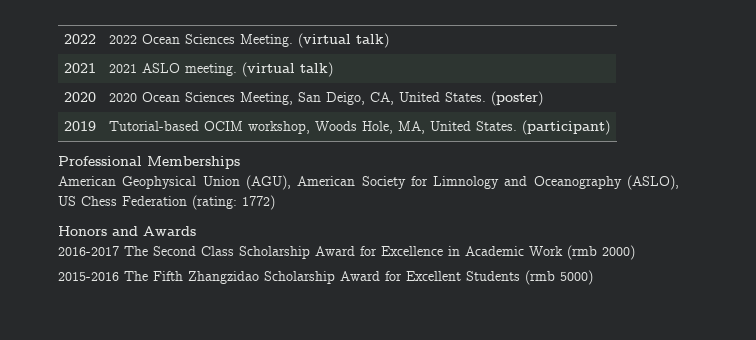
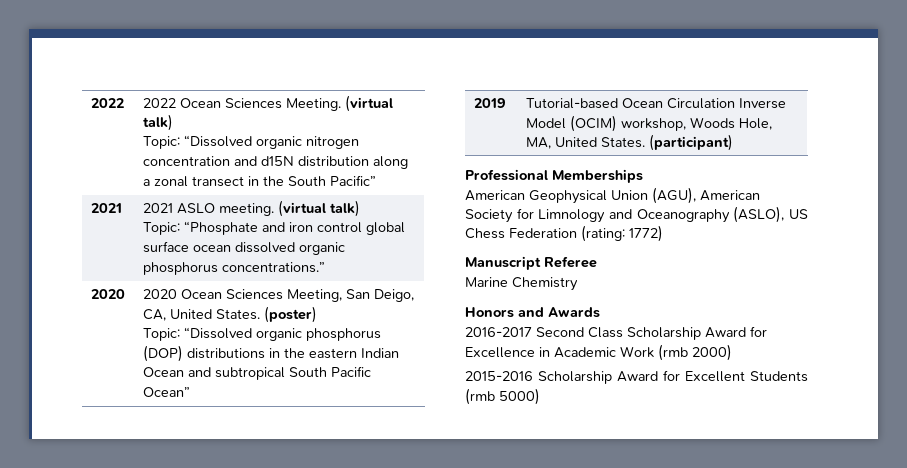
  2022 | 2022 Ocean Sciences Meeting. (virtual talk)
+ Topic: “Dissolved organic nitrogen concentration and d15N distribution along a zonal transect in the South Pacific”
  2021 | 2021 ASLO meeting. (virtual talk)
+ Topic: “Phosphate and iron control global surface ocean dissolved organic phosphorus concentrations.”
  2020 | 2020 Ocean Sciences Meeting, San Deigo, CA, United States. (poster)
- 2019 | Tutorial-based OCIM workshop, Woods Hole, MA, United States. (participant)
+ Topic: “Dissolved organic phosphorus (DOP) distributions in the eastern Indian Ocean and subtropical South Pacific Ocean”
+ 2019 | Tutorial-based Ocean Circulation Inverse Model (OCIM) workshop, Woods Hole, MA, United States. (participant)
+ Manuscript Referee
+ Marine Chemistry
- 2016-2017 The Second Class Scholarship Award for Excellence in Academic Work (rmb 2000)
+ 2016-2017 Second Class Scholarship Award for Excellence in Academic Work (rmb 2000)
- 2015-2016 The Fifth Zhangzidao Scholarship Award for Excellent Students (rmb 5000)
+ 2015-2016 Scholarship Award for Excellent Students (rmb 5000)

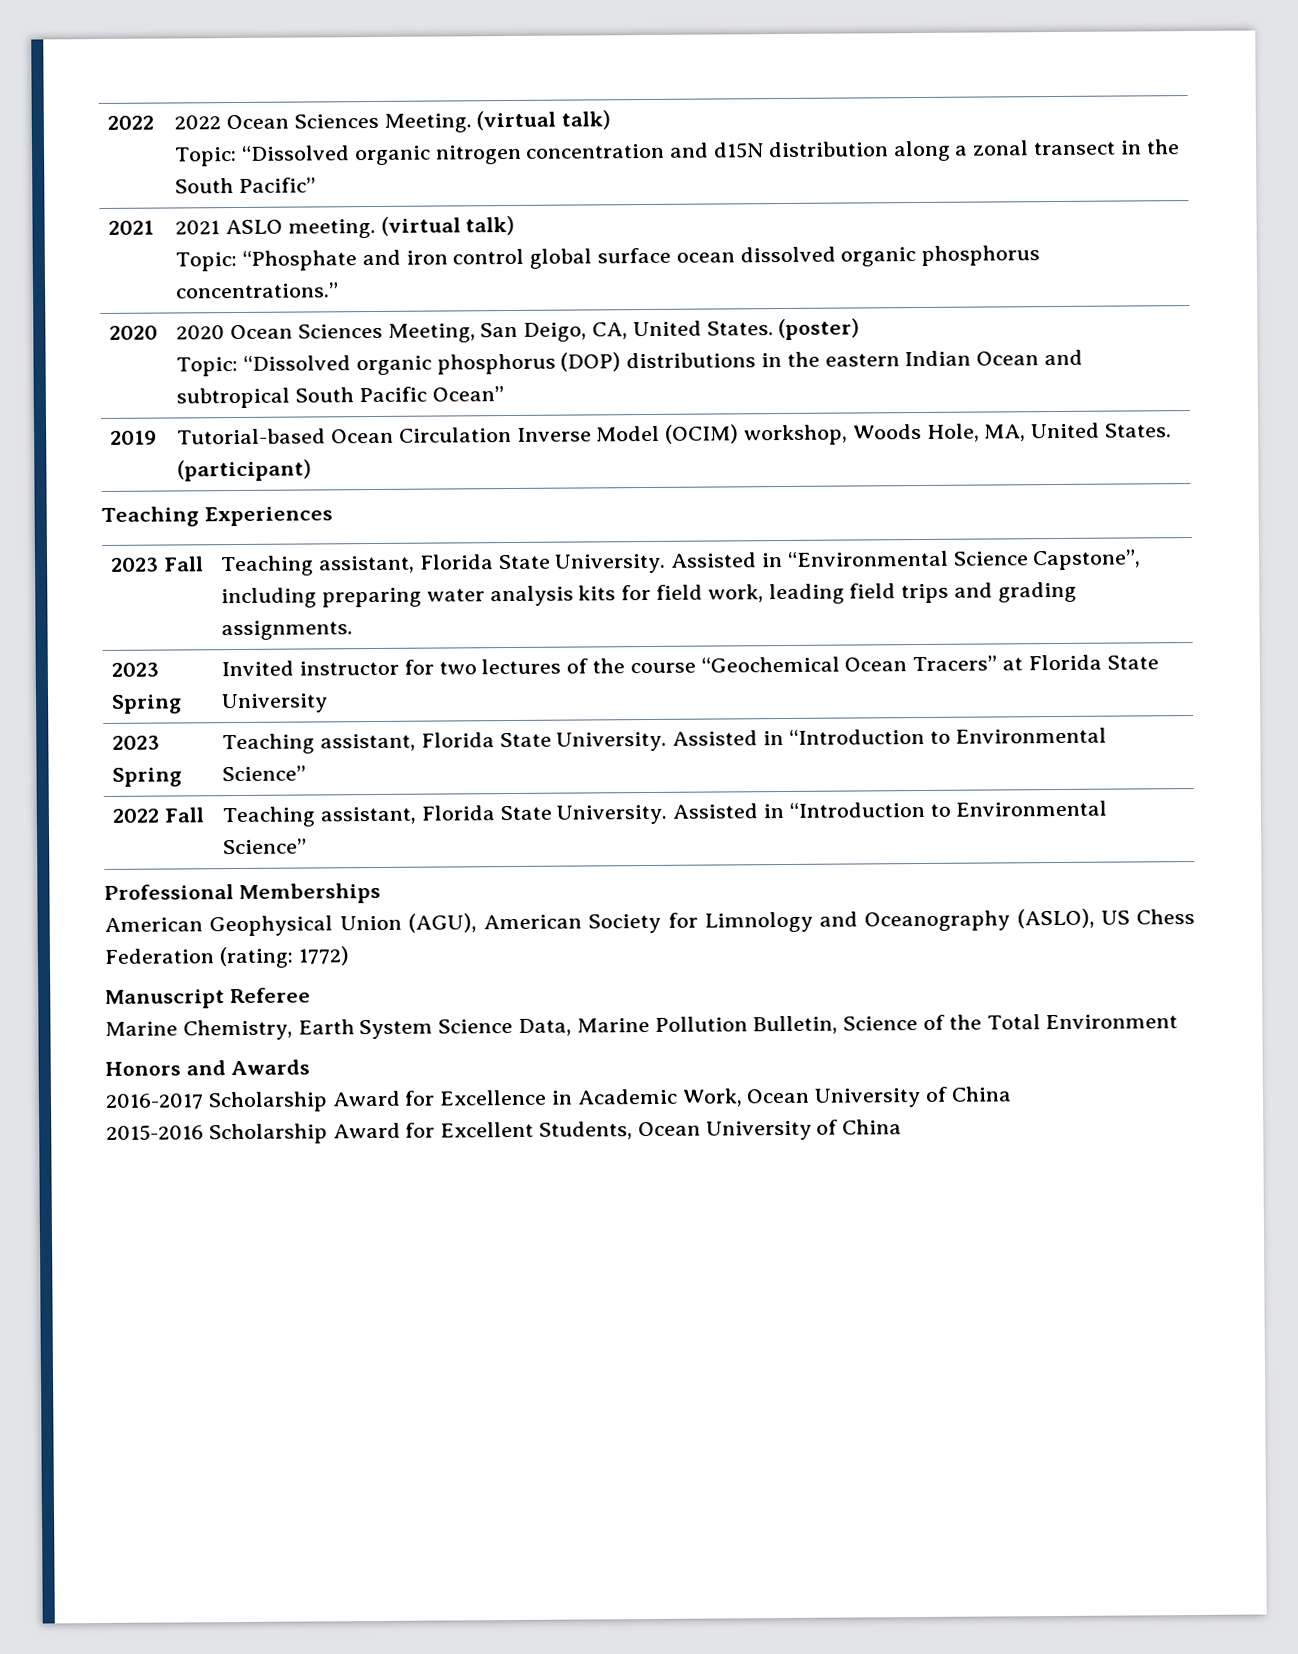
+ Teaching Experiences
+ 2023 Fall | Teaching assistant, Florida State University. Assisted in “Environmental Science Capstone”, including preparing water analysis kits for field work, leading field trips and grading assignments.
+ 2023 Spring | Invited instructor for two lectures of the course “Geochemical Ocean Tracers” at Florida State University
+ 2023 Spring | Teaching assistant, Florida State University. Assisted in “Introduction to Environmental Science”
+ 2022 Fall | Teaching assistant, Florida State University. Assisted in “Introduction to Environmental Science”
- Marine Chemistry
+ Marine Chemistry, Earth System Science Data, Marine Pollution Bulletin, Science of the Total Environment
- 2016-2017 Second Class Scholarship Award for Excellence in Academic Work (rmb 2000)
+ 2016-2017 Scholarship Award for Excellence in Academic Work, Ocean University of China
- 2015-2016 Scholarship Award for Excellent Students (rmb 5000)
+ 2015-2016 Scholarship Award for Excellent Students, Ocean University of China

